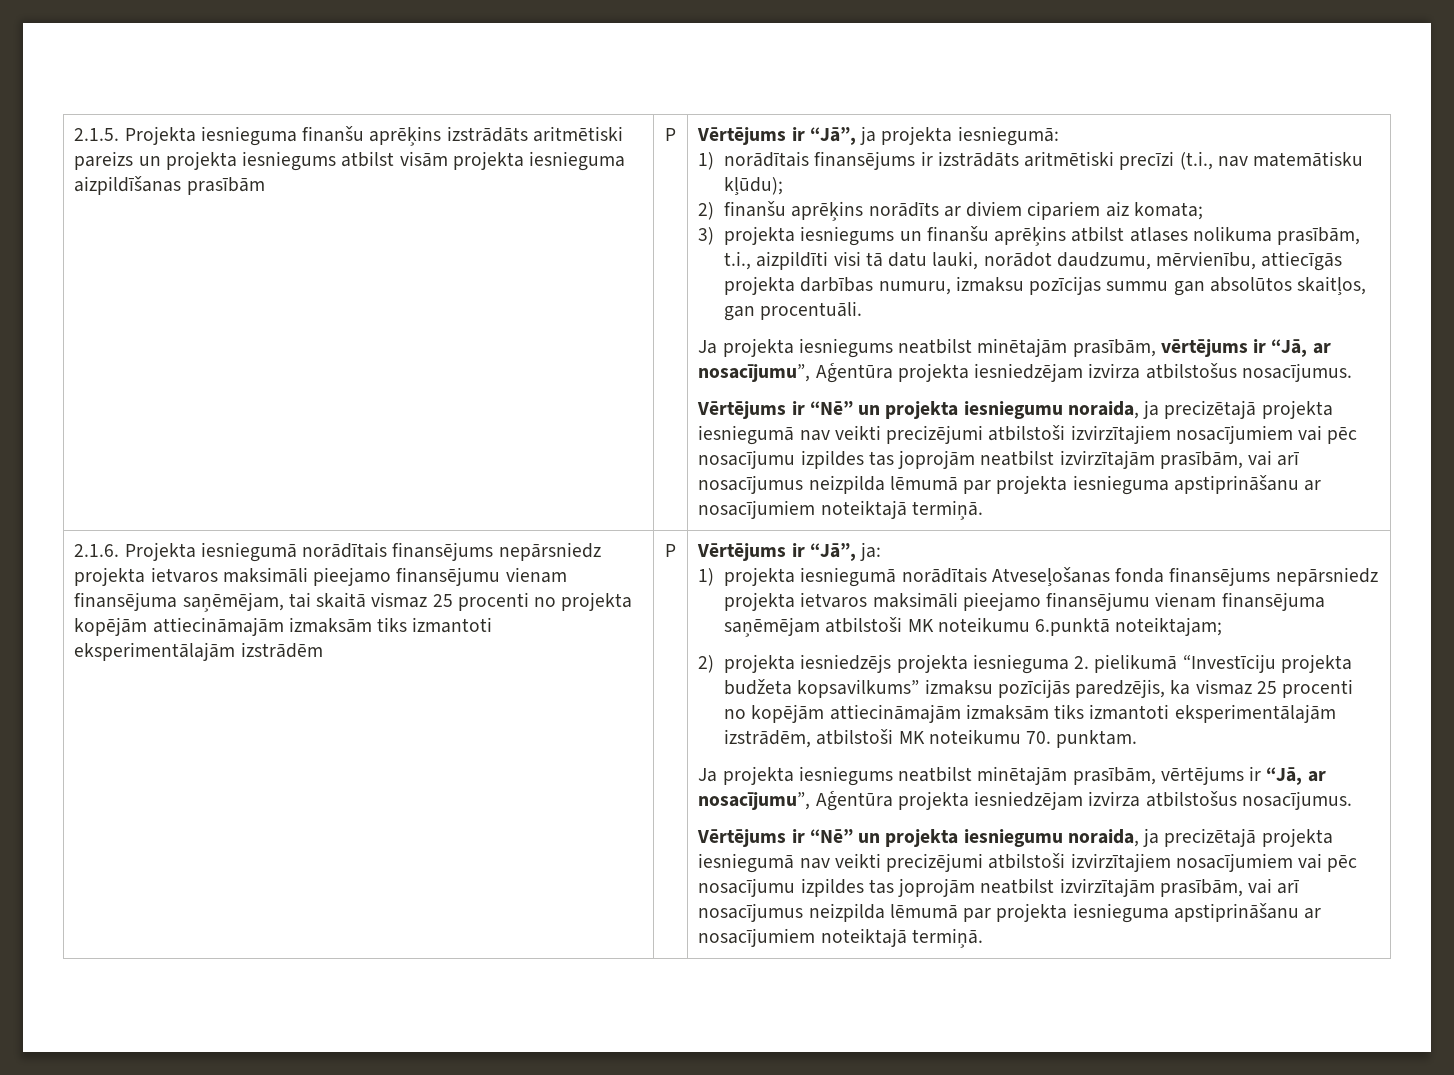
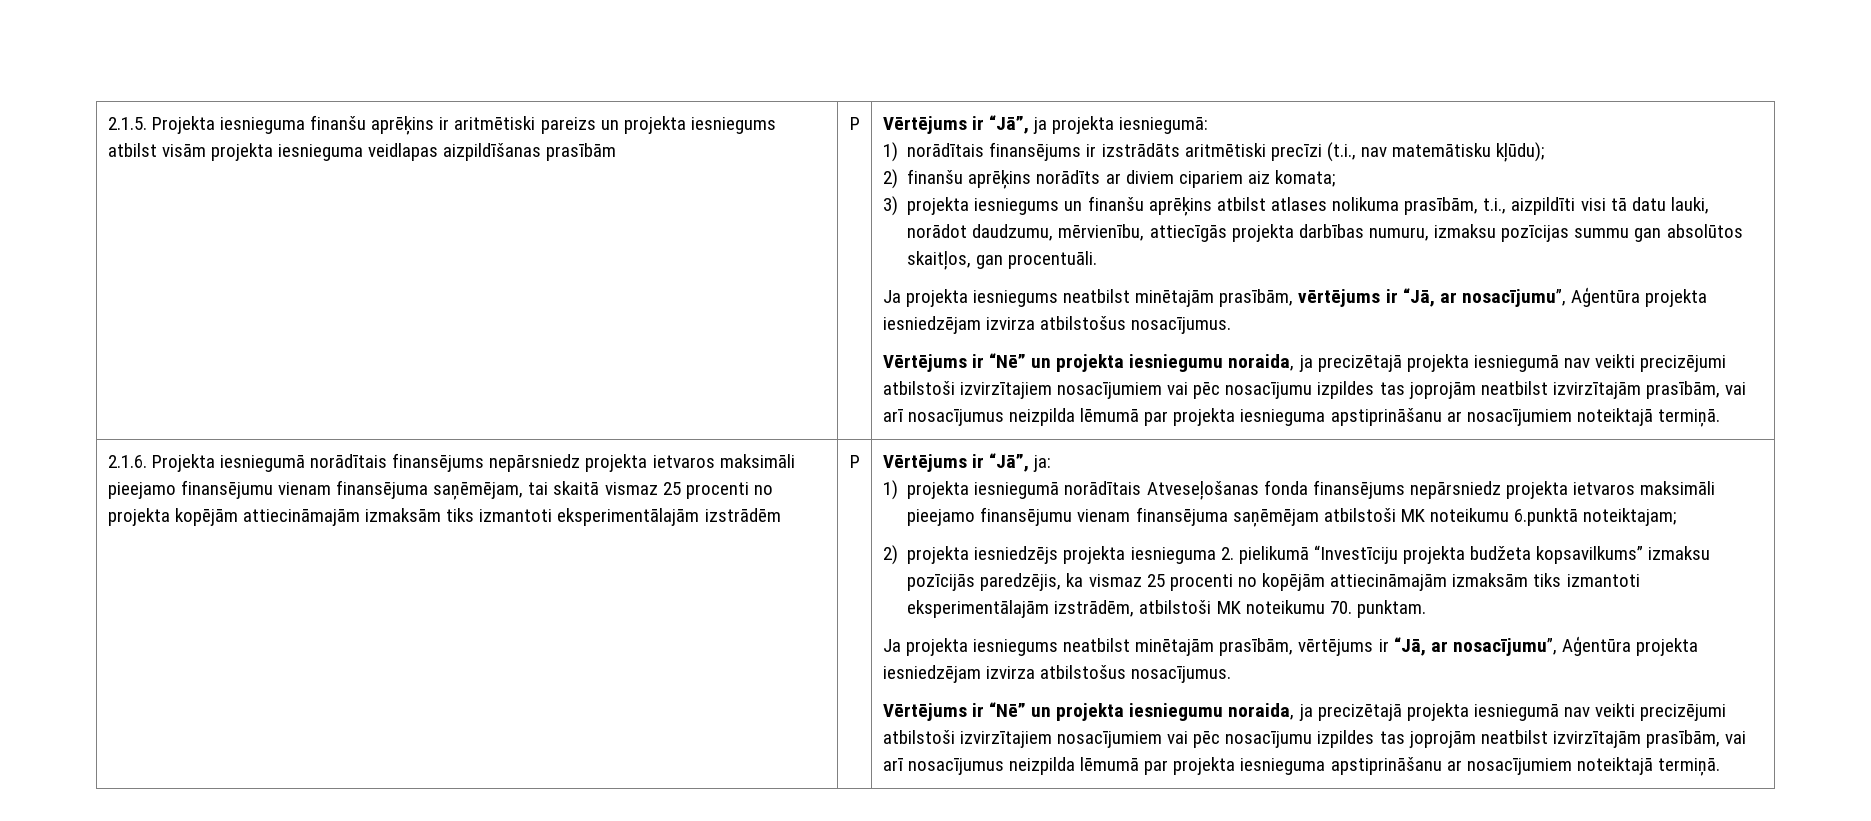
- 2.1.5. Projekta iesnieguma finanšu aprēķins izstrādāts aritmētiski pareizs un projekta iesniegums atbilst visām projekta iesnieguma aizpildīšanas prasībām
+ 2.1.5. Projekta iesnieguma finanšu aprēķins ir aritmētiski pareizs un projekta iesniegums atbilst visām projekta iesnieguma veidlapas aizpildīšanas prasībām

